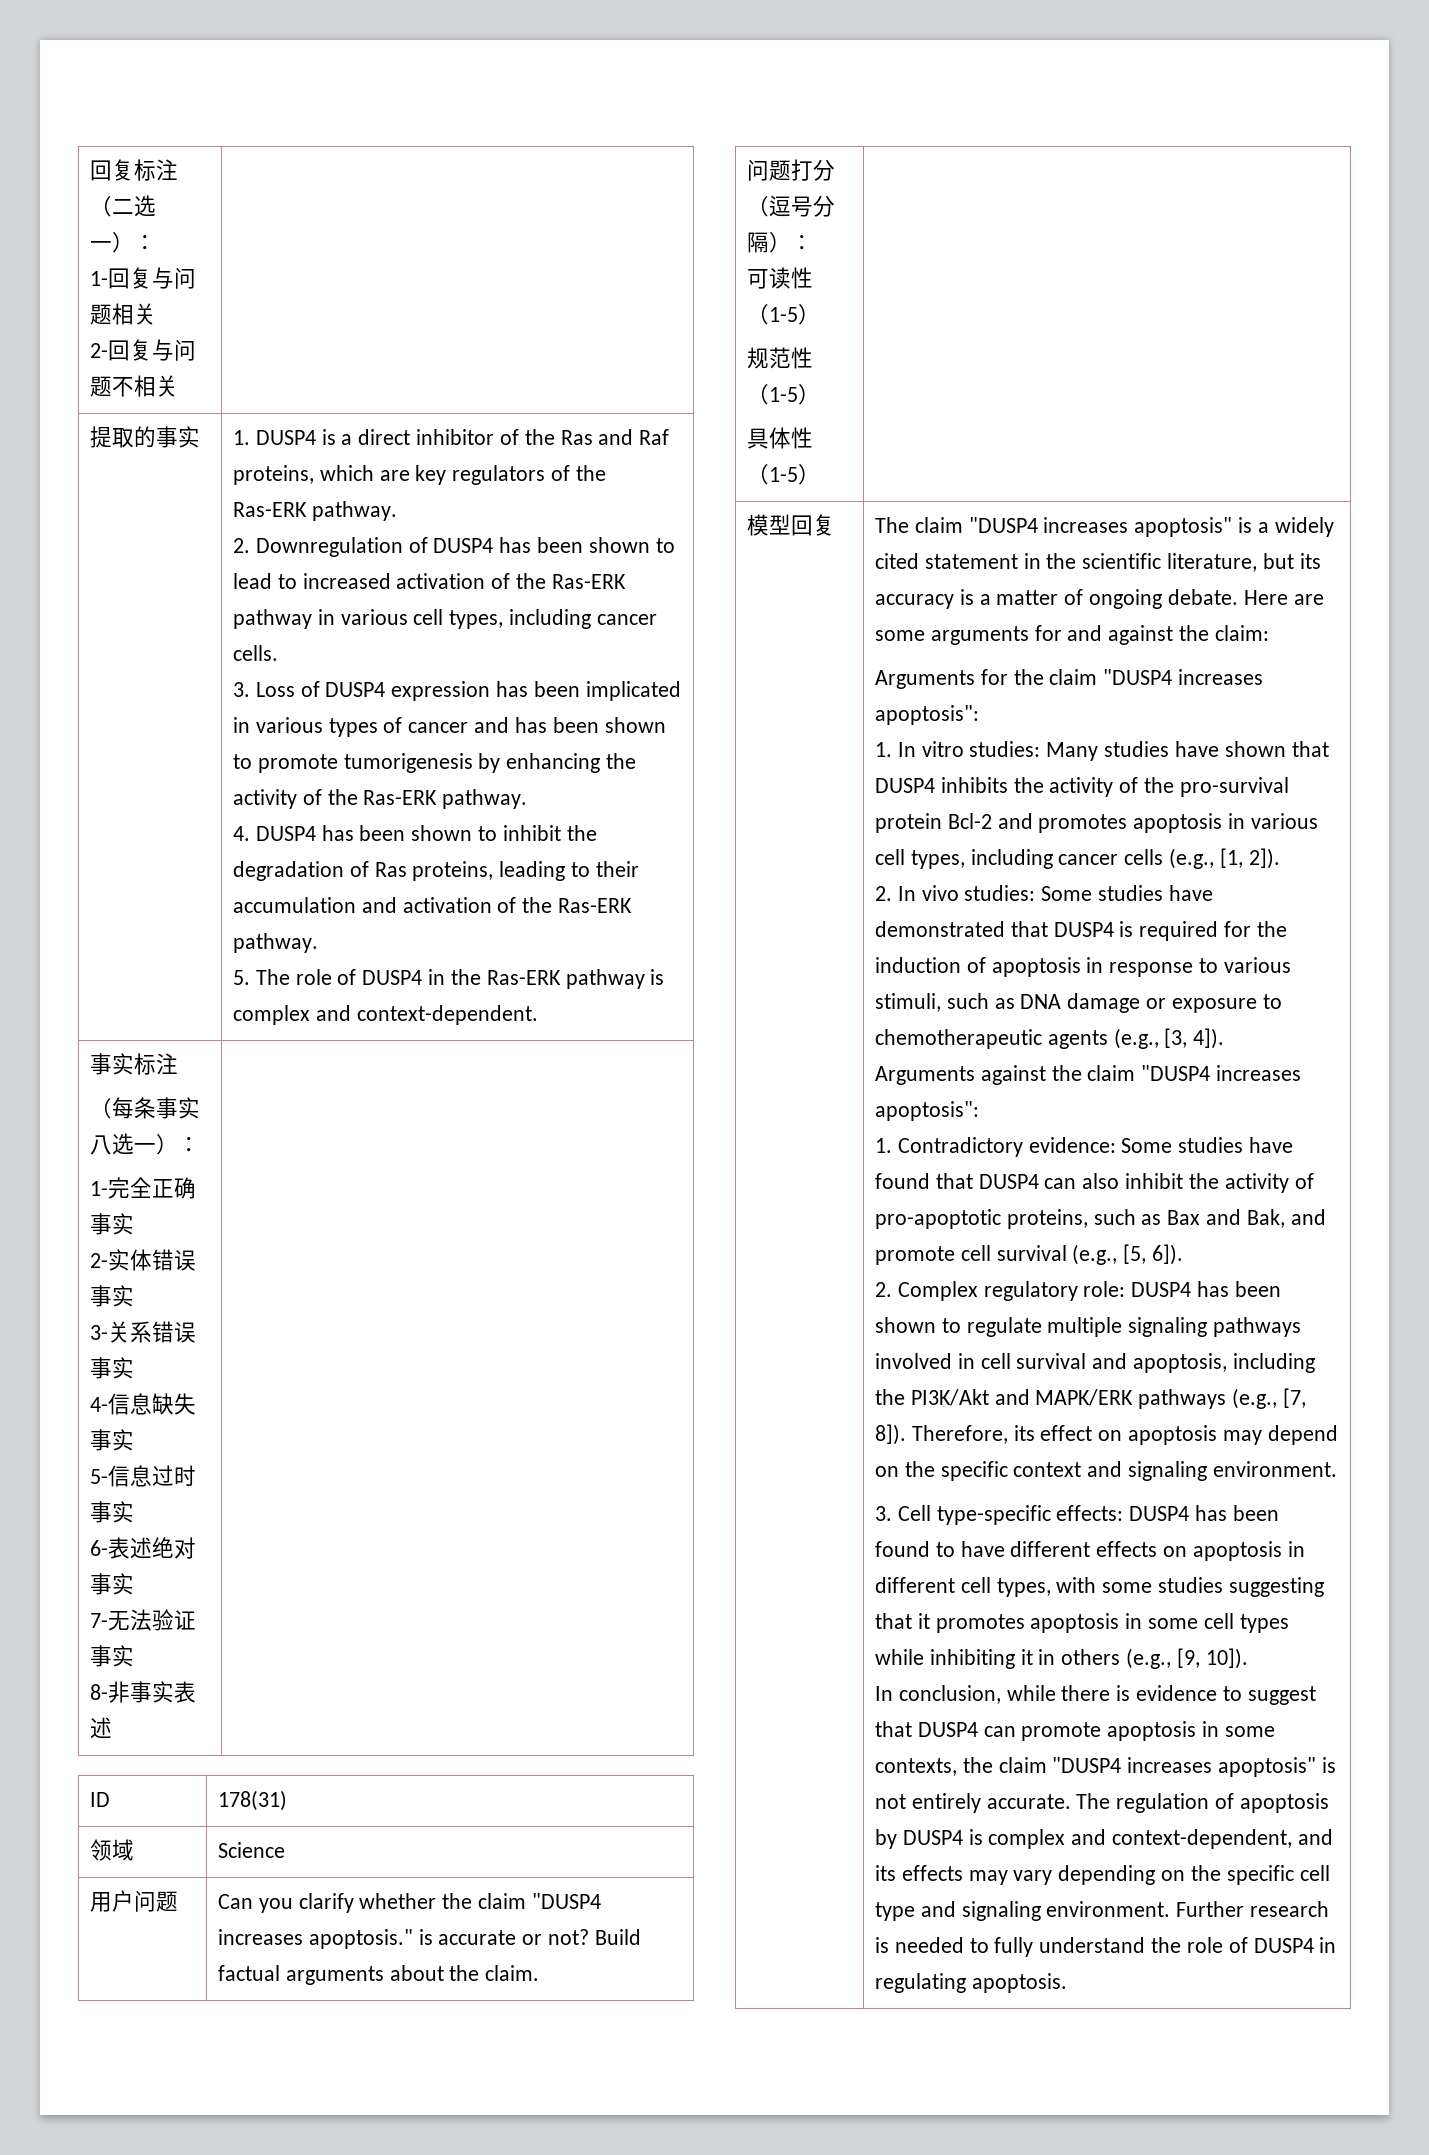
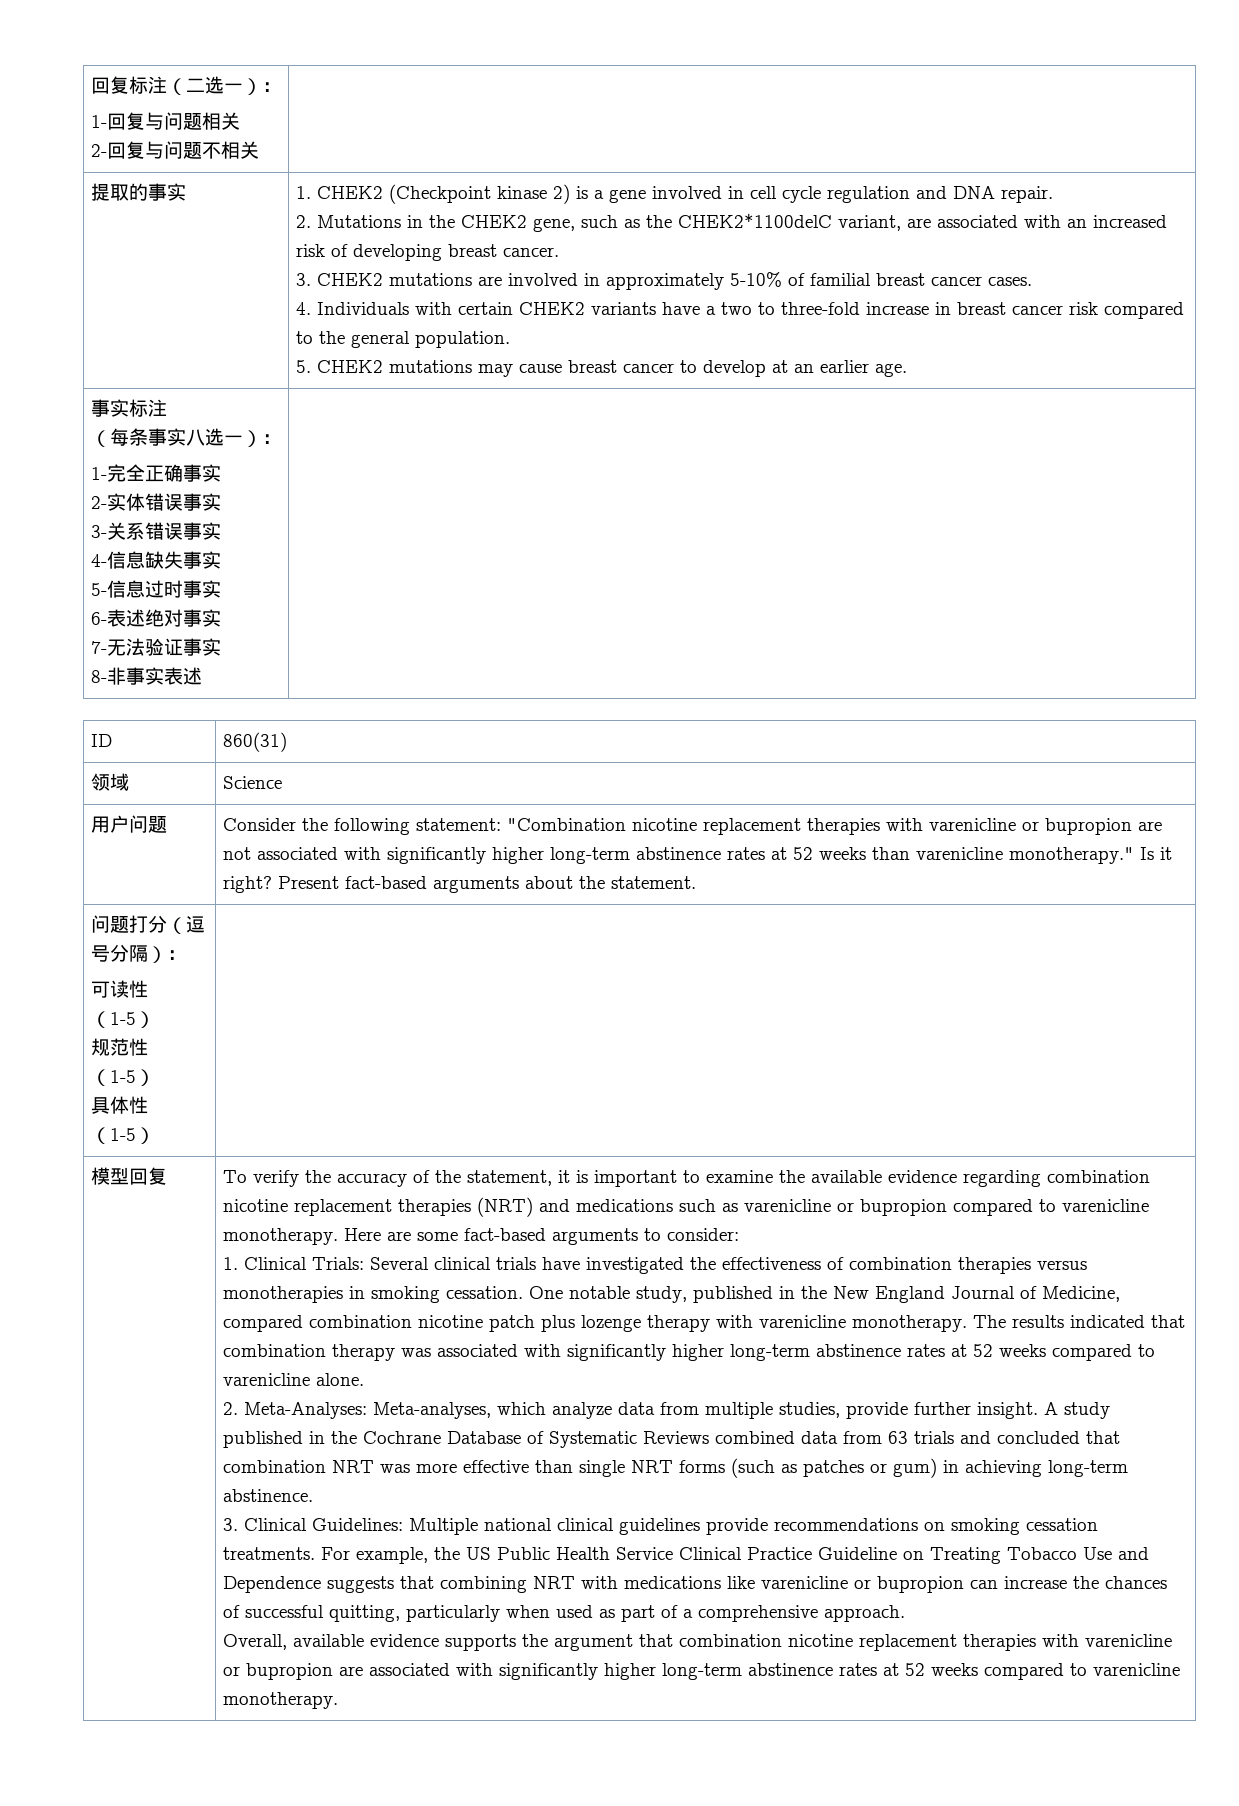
- 1. DUSP4 is a direct inhibitor of the Ras and Raf proteins, which are key regulators of the Ras-ERK pathway.
- 2. Downregulation of DUSP4 has been shown to lead to increased activation of the Ras-ERK pathway in various cell types, including cancer cells.
- 3. Loss of DUSP4 expression has been implicated in various types of cancer and has been shown to promote tumorigenesis by enhancing the activity of the Ras-ERK pathway.
- 4. DUSP4 has been shown to inhibit the degradation of Ras proteins, leading to their accumulation and activation of the Ras-ERK pathway.
- 5. The role of DUSP4 in the Ras-ERK pathway is complex and context-dependent.
+ 1. CHEK2 (Checkpoint kinase 2) is a gene involved in cell cycle regulation and DNA repair.
+ 2. Mutations in the CHEK2 gene, such as the CHEK2*1100delC variant, are associated with an increased risk of developing breast cancer.
+ 3. CHEK2 mutations are involved in approximately 5-10% of familial breast cancer cases.
+ 4. Individuals with certain CHEK2 variants have a two to three-fold increase in breast cancer risk compared to the general population.
+ 5. CHEK2 mutations may cause breast cancer to develop at an earlier age.
- ID | 178(31)
+ ID | 860(31)
- 用户问题 | Can you clarify whether the claim "DUSP4 increases apoptosis." is accurate or not? Build factual arguments about the claim.
+ 用户问题 | Consider the following statement: "Combination nicotine replacement therapies with varenicline or bupropion are not associated with significantly higher long-term abstinence rates at 52 weeks than varenicline monotherapy." Is it right? Present fact-based arguments about the statement.
- The claim "DUSP4 increases apoptosis" is a widely cited statement in the scientific literature, but its accuracy is a matter of ongoing debate. Here are some arguments for and against the claim:
- Arguments for the claim "DUSP4 increases apoptosis":
- 1. In vitro studies: Many studies have shown that DUSP4 inhibits the activity of the pro-survival protein Bcl-2 and promotes apoptosis in various cell types, including cancer cells (e.g., [1, 2]).
- 2. In vivo studies: Some studies have demonstrated that DUSP4 is required for the induction of apoptosis in response to various stimuli, such as DNA damage or exposure to chemotherapeutic agents (e.g., [3, 4]).
- Arguments against the claim "DUSP4 increases apoptosis":
- 1. Contradictory evidence: Some studies have found that DUSP4 can also inhibit the activity of pro-apoptotic proteins, such as Bax and Bak, and promote cell survival (e.g., [5, 6]).
- 2. Complex regulatory role: DUSP4 has been shown to regulate multiple signaling pathways involved in cell survival and apoptosis, including the PI3K/Akt and MAPK/ERK pathways (e.g., [7, 8]). Therefore, its effect on apoptosis may depend on the specific context and signaling environment.
- 3. Cell type-specific effects: DUSP4 has been found to have different effects on apoptosis in different cell types, with some studies suggesting that it promotes apoptosis in some cell types while inhibiting it in others (e.g., [9, 10]).
- In conclusion, while there is evidence to suggest that DUSP4 can promote apoptosis in some contexts, the claim "DUSP4 increases apoptosis" is not entirely accurate. The regulation of apoptosis by DUSP4 is complex and context-dependent, and its effects may vary depending on the specific cell type and signaling environment. Further research is needed to fully understand the role of DUSP4 in regulating apoptosis.
+ To verify the accuracy of the statement, it is important to examine the available evidence regarding combination nicotine replacement therapies (NRT) and medications such as varenicline or bupropion compared to varenicline monotherapy. Here are some fact-based arguments to consider:
+ 1. Clinical Trials: Several clinical trials have investigated the effectiveness of combination therapies versus monotherapies in smoking cessation. One notable study, published in the New England Journal of Medicine, compared combination nicotine patch plus lozenge therapy with varenicline monotherapy. The results indicated that combination therapy was associated with significantly higher long-term abstinence rates at 52 weeks compared to varenicline alone.
+ 2. Meta-Analyses: Meta-analyses, which analyze data from multiple studies, provide further insight. A study published in the Cochrane Database of Systematic Reviews combined data from 63 trials and concluded that combination NRT was more effective than single NRT forms (such as patches or gum) in achieving long-term abstinence.
+ 3. Clinical Guidelines: Multiple national clinical guidelines provide recommendations on smoking cessation treatments. For example, the US Public Health Service Clinical Practice Guideline on Treating Tobacco Use and Dependence suggests that combining NRT with medications like varenicline or bupropion can increase the chances of successful quitting, particularly when used as part of a comprehensive approach.
+ Overall, available evidence supports the argument that combination nicotine replacement therapies with varenicline or bupropion are associated with significantly higher long-term abstinence rates at 52 weeks compared to varenicline monotherapy.

